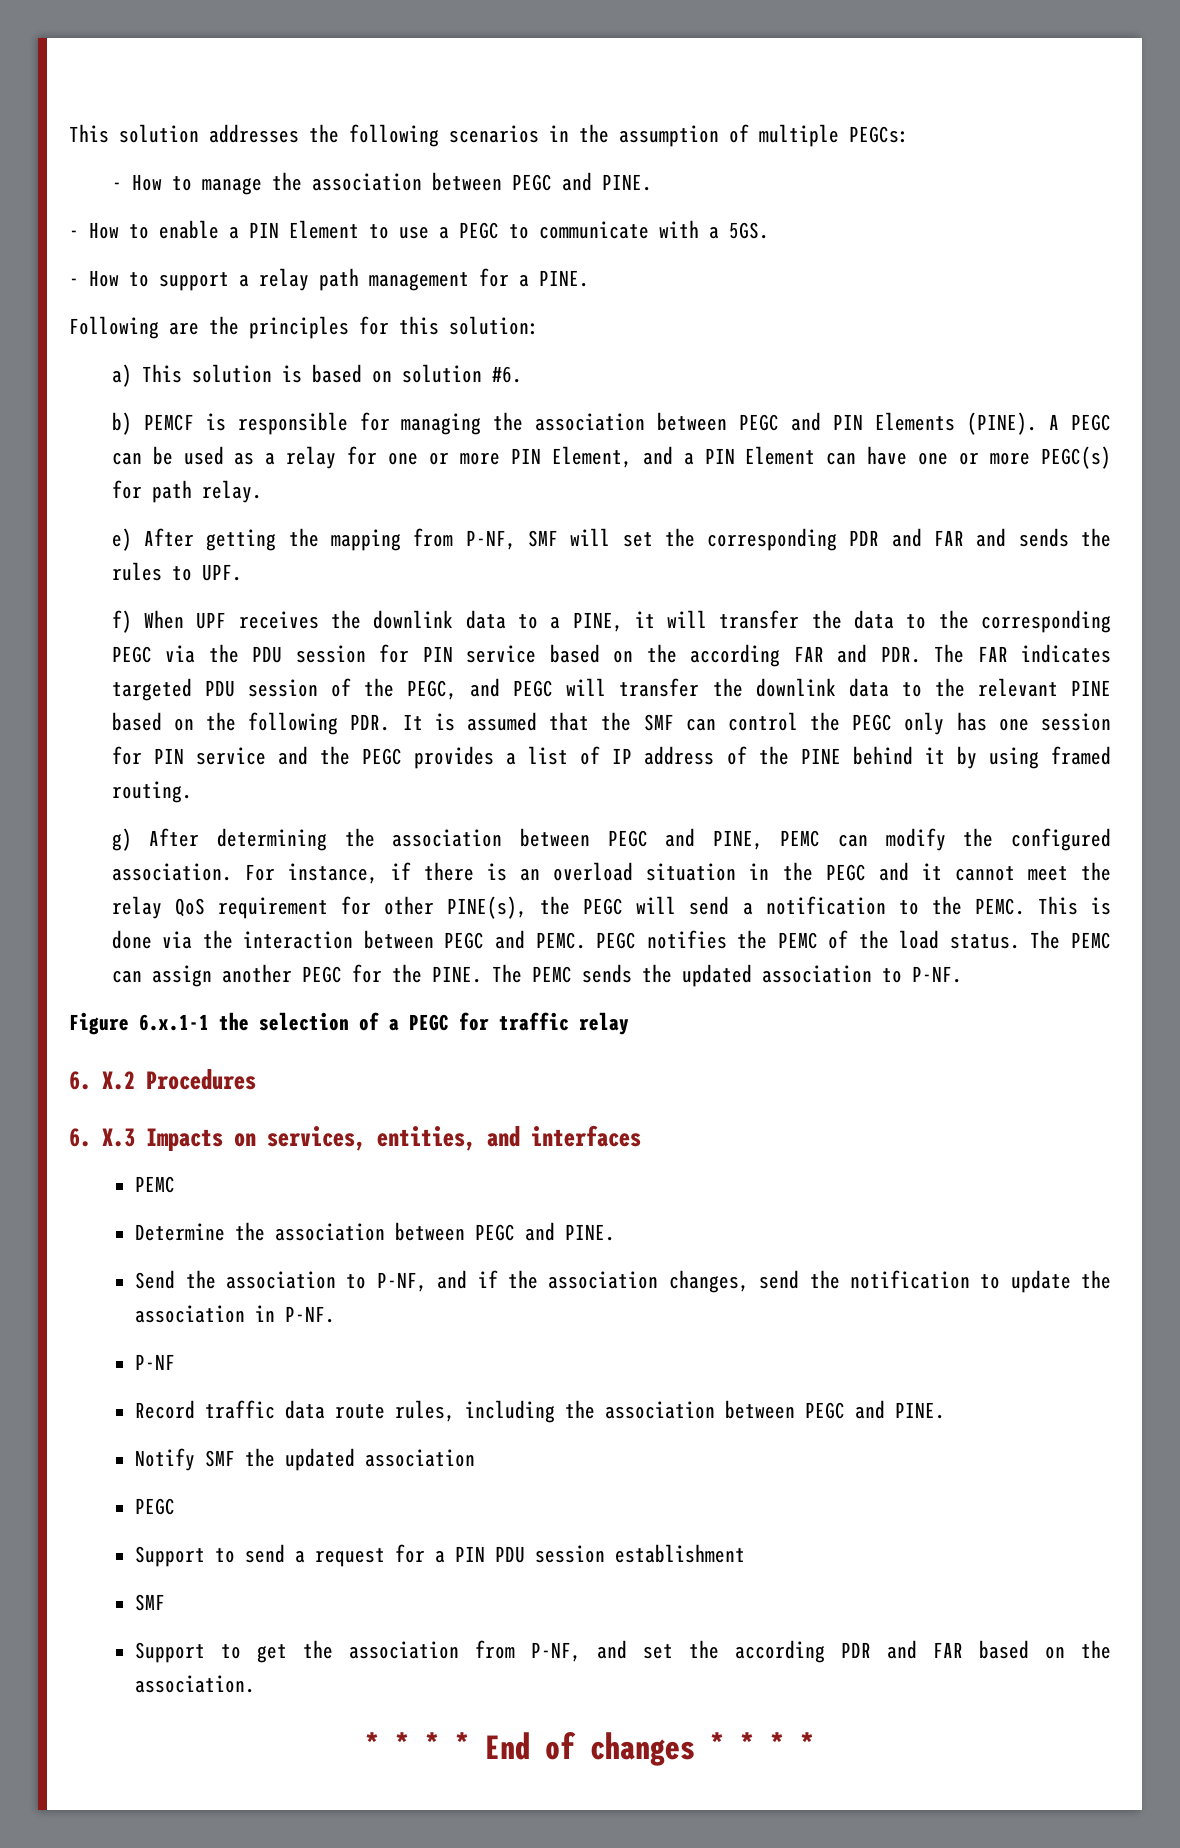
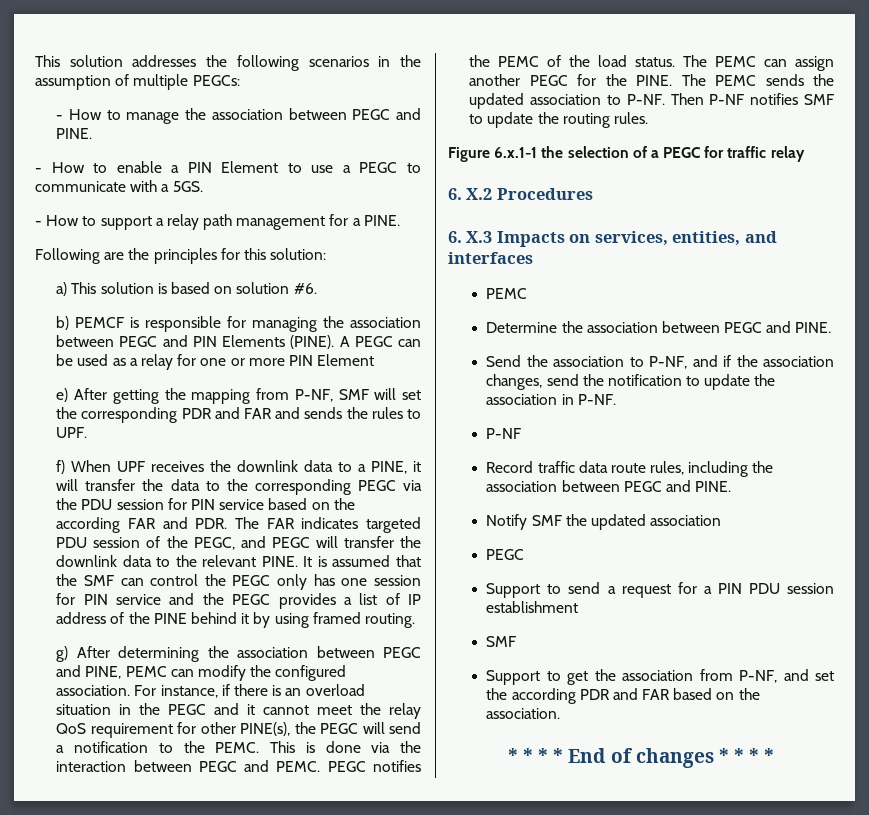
- A PEGC can be used as a relay for one or more PIN Element, and a PIN Element can have one or more PEGC(s) for path relay.
+ A PEGC can be used as a relay for one or more PIN Element
- f) When UPF receives the downlink data to a PINE, it will transfer the data to the corresponding PEGC via the PDU session for PIN service based on the according FAR and PDR. The FAR indicates targeted PDU session of the PEGC, and PEGC will transfer the downlink data to the relevant PINE based on the following PDR. It is assumed that the SMF can control the PEGC only has one session for PIN service and the PEGC provides a list of IP address of the PINE behind it by using framed routing.
+ f) When UPF receives the downlink data to a PINE, it will transfer the data to the corresponding PEGC via the PDU session for PIN service based on the according FAR and PDR. The FAR indicates targeted PDU session of the PEGC, and PEGC will transfer the downlink data to the relevant PINE. It is assumed that the SMF can control the PEGC only has one session for PIN service and the PEGC provides a list of IP address of the PINE behind it by using framed routing.
+ Then P-NF notifies SMF to update the routing rules.

